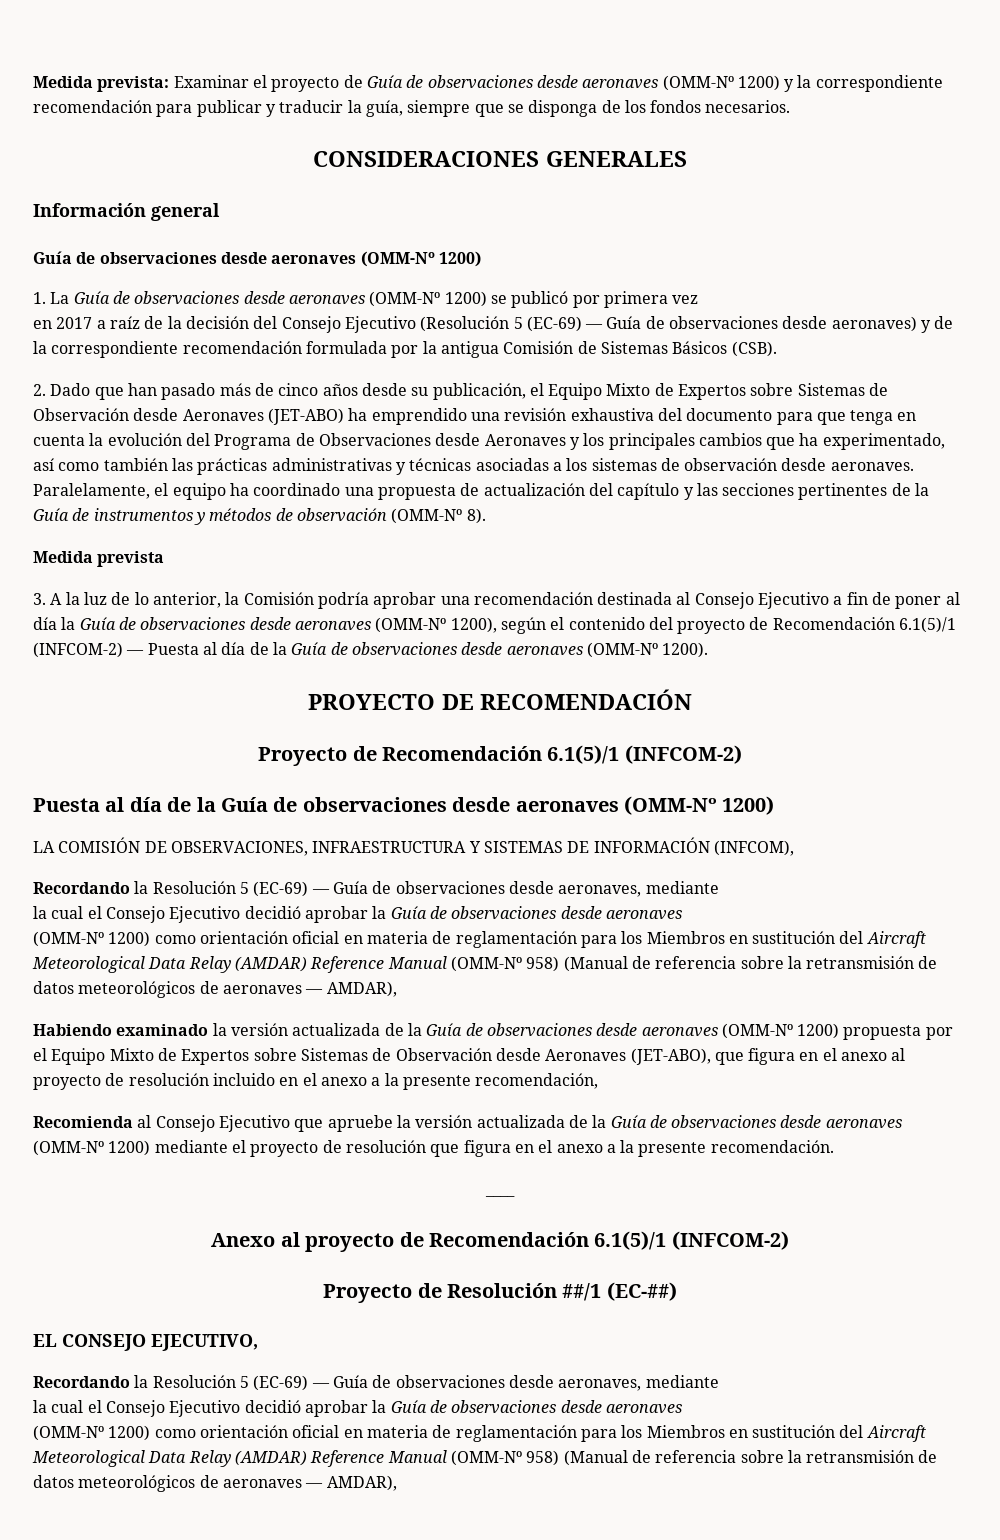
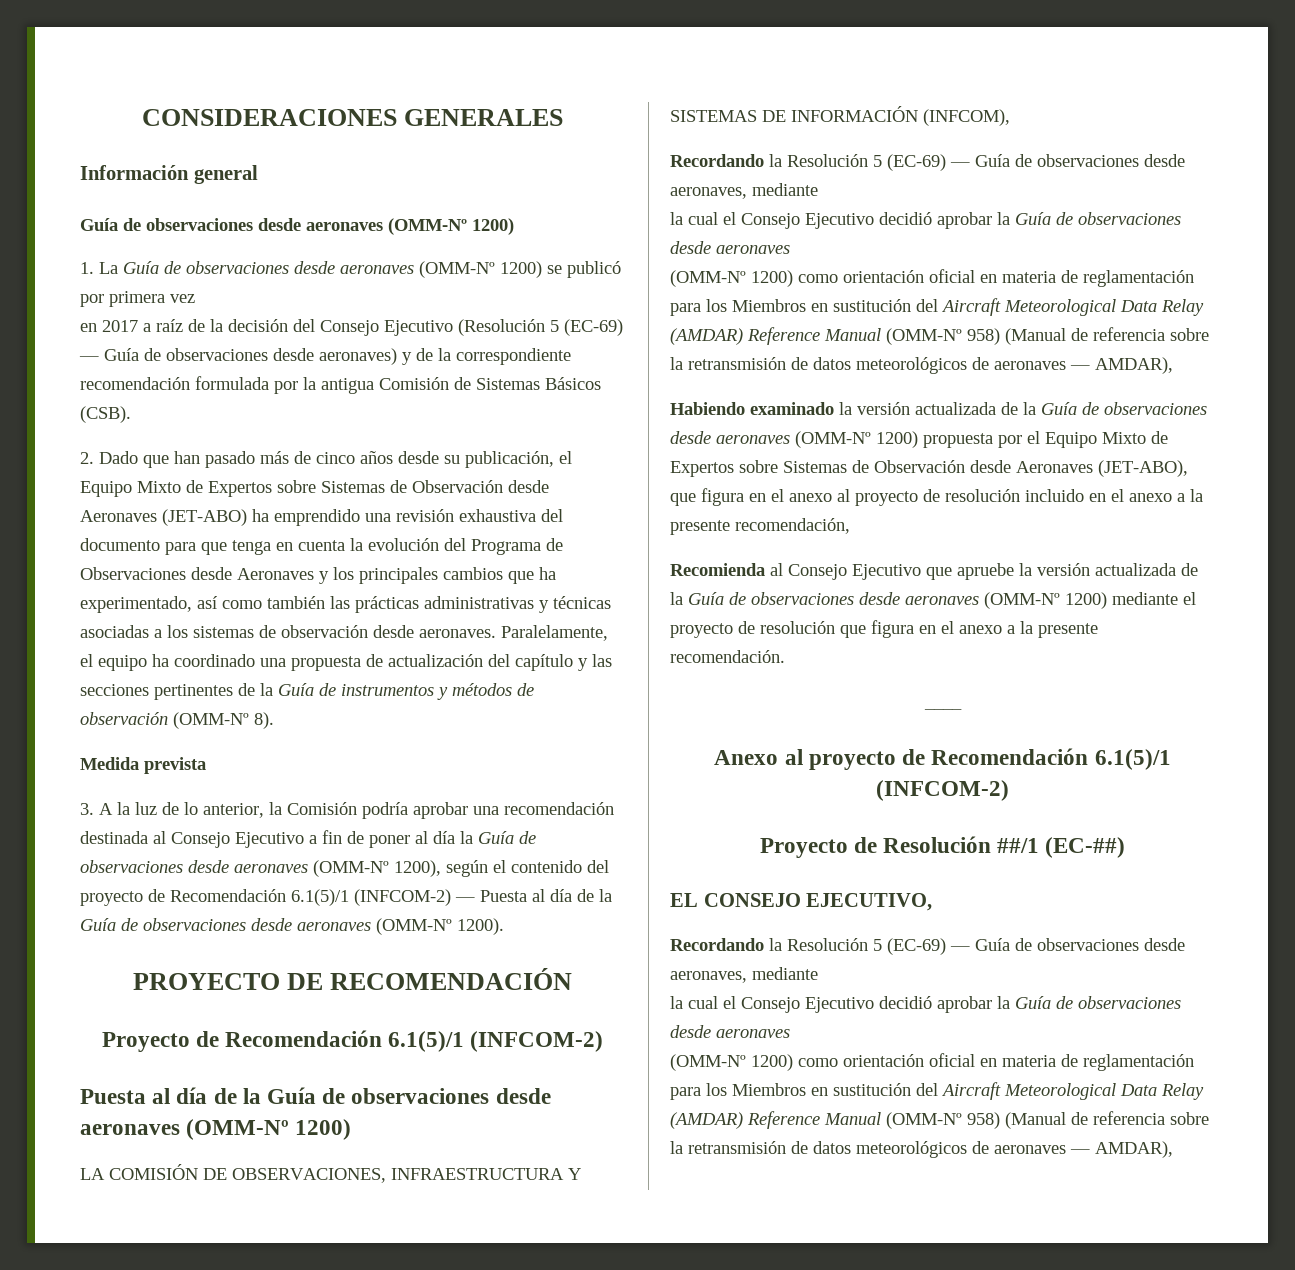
- Medida prevista: Examinar el proyecto de Guía de observaciones desde aeronaves (OMM-Nº 1200) y la correspondiente recomendación para publicar y traducir la guía, siempre que se disponga de los fondos necesarios.

